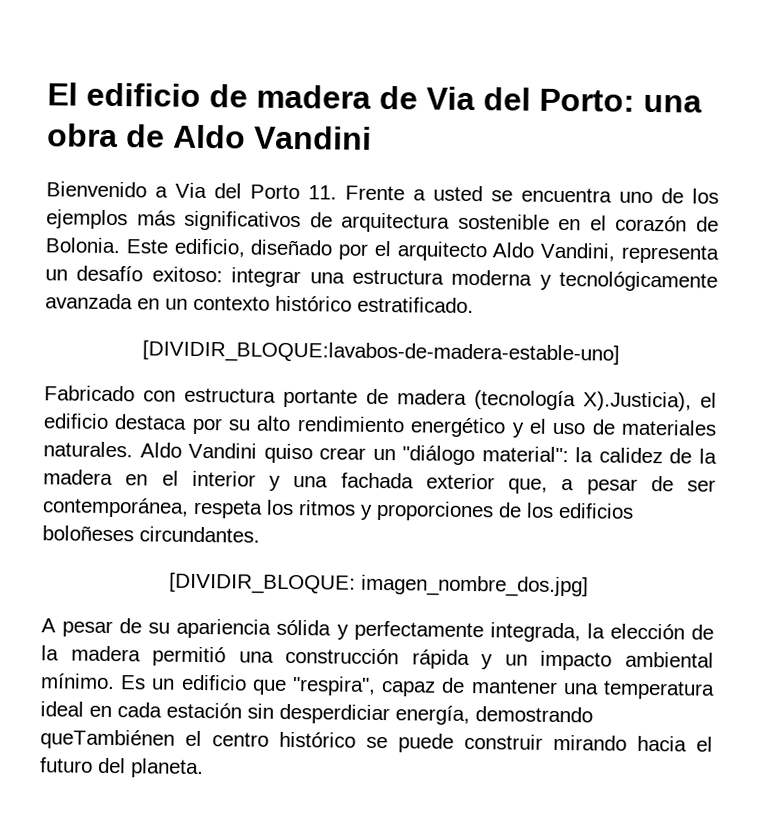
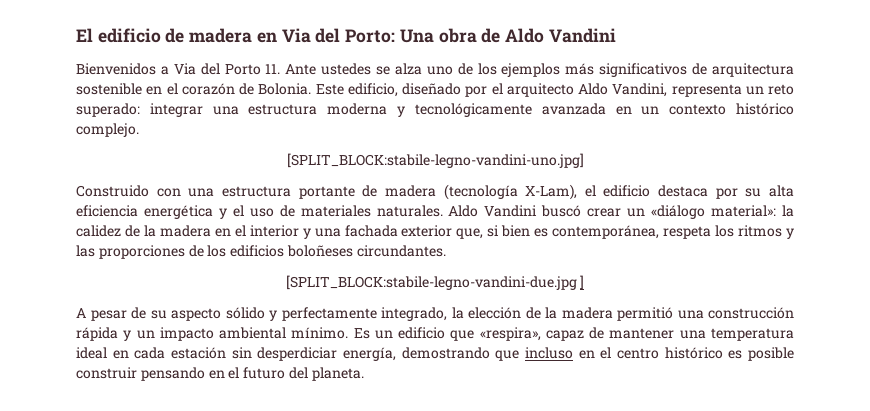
- El edificio de madera de Via del Porto: una obra de Aldo Vandini
+ El edificio de madera en Via del Porto: Una obra de Aldo Vandini
- Bienvenido a Via del Porto 11. Frente a usted se encuentra uno de los ejemplos más significativos de arquitectura sostenible en el corazón de Bolonia.
+ Bienvenidos a Via del Porto 11. Ante ustedes se alza uno de los ejemplos más significativos de arquitectura sostenible en el corazón de Bolonia.
- Este edificio, diseñado por el arquitecto Aldo Vandini, representa un desafío exitoso: integrar una estructura moderna y tecnológicamente avanzada en un contexto histórico estratificado.
- [DIVIDIR_BLOQUE:lavabos-de-madera-estable-uno]
- Fabricado con estructura portante de madera (tecnología X).Justicia), el edificio destaca por su alto rendimiento energético y el uso de materiales naturales.
+ Este edificio, diseñado por el arquitecto Aldo Vandini, representa un reto superado: integrar una estructura moderna y tecnológicamente avanzada en un contexto histórico complejo.
+ [SPLIT_BLOCK:stabile-legno-vandini-uno.jpg]
+ Construido con una estructura portante de madera (tecnología X-Lam), el edificio destaca por su alta eficiencia energética y el uso de materiales naturales.
- Aldo Vandini quiso crear un "diálogo material": la calidez de la madera en el interior y una fachada exterior que, a pesar de ser contemporánea, respeta los ritmos y proporciones de los edificios boloñeses circundantes.
+ Aldo Vandini buscó crear un «diálogo material»: la calidez de la madera en el interior y una fachada exterior que, si bien es contemporánea, respeta los ritmos y las proporciones de los edificios boloñeses circundantes.
- [DIVIDIR_BLOQUE: imagen_nombre_dos.jpg]
+ [SPLIT_BLOCK:stabile-legno-vandini-due.jpg ]
- A pesar de su apariencia sólida y perfectamente integrada, la elección de la madera permitió una construcción rápida y un impacto ambiental mínimo.
+ A pesar de su aspecto sólido y perfectamente integrado, la elección de la madera permitió una construcción rápida y un impacto ambiental mínimo.
- Es un edificio que "respira", capaz de mantener una temperatura ideal en cada estación sin desperdiciar energía, demostrando queTambiénen el centro histórico se puede construir mirando hacia el futuro del planeta.
+ Es un edificio que «respira», capaz de mantener una temperatura ideal en cada estación sin desperdiciar energía, demostrando que incluso en el centro histórico es posible construir pensando en el futuro del planeta.

